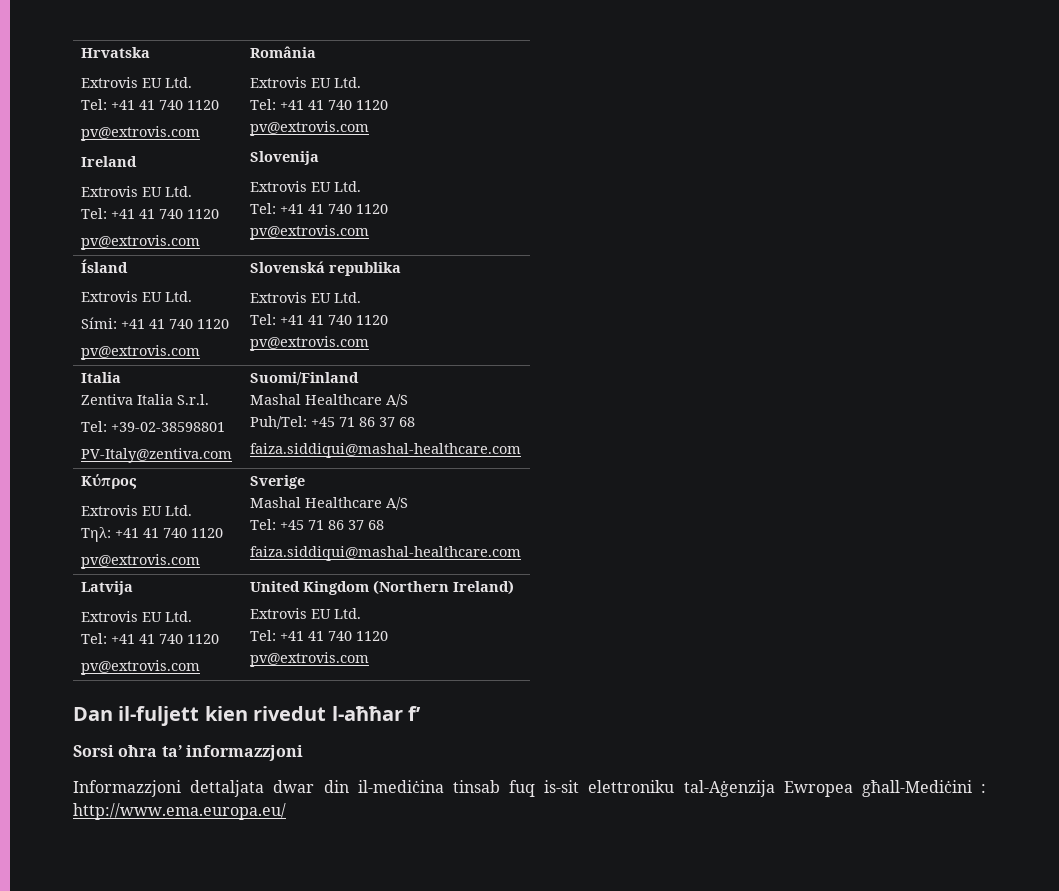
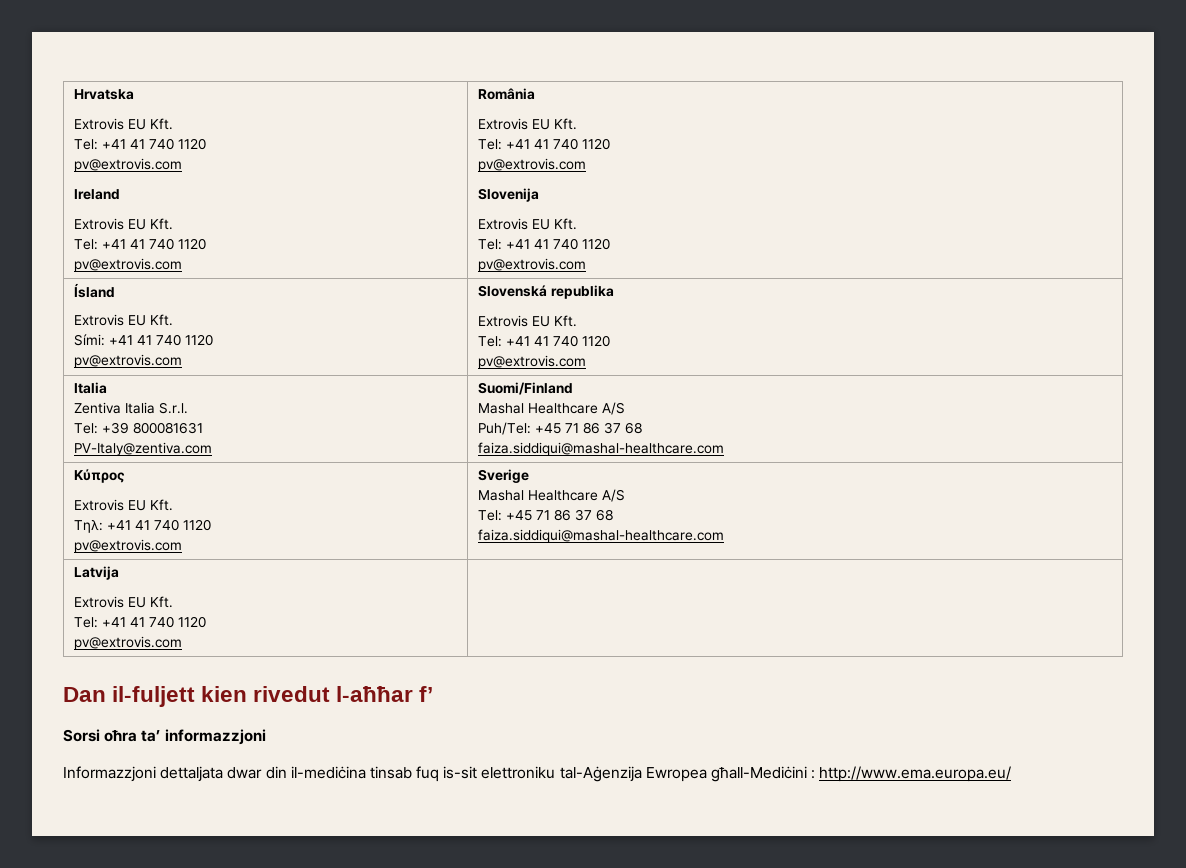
  Hrvatska
- Extrovis EU Ltd.
+ Extrovis EU Kft.
  Tel: +41 41 740 1120
  pv@extrovis.com
  Ireland
- Extrovis EU Ltd.
+ Extrovis EU Kft.
  Tel: +41 41 740 1120
  pv@extrovis.com | România
- Extrovis EU Ltd.
+ Extrovis EU Kft.
  Tel: +41 41 740 1120
  pv@extrovis.com
  Slovenija
- Extrovis EU Ltd.
+ Extrovis EU Kft.
  Ísland
- Extrovis EU Ltd.
+ Extrovis EU Kft.
  Sími: +41 41 740 1120
  pv@extrovis.com | Slovenská republika
- Extrovis EU Ltd.
+ Extrovis EU Kft.
  Tel: +41 41 740 1120
  pv@extrovis.com
  Italia
  Zentiva Italia S.r.l.
- Tel: +39-02-38598801
+ Tel: +39 800081631
  Κύπρος
- Extrovis EU Ltd.
+ Extrovis EU Kft.
  Latvija
- Extrovis EU Ltd.
+ Extrovis EU Kft.
  Tel: +41 41 740 1120
- pv@extrovis.com | United Kingdom (Northern Ireland)
- Extrovis EU Ltd.
- Tel: +41 41 740 1120
- pv@extrovis.com
+ pv@extrovis.com |

